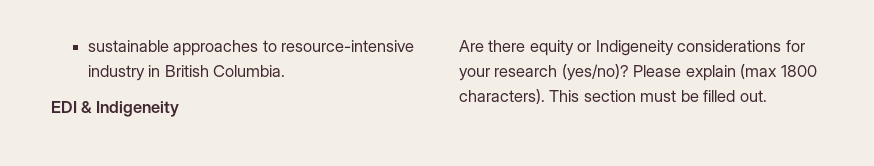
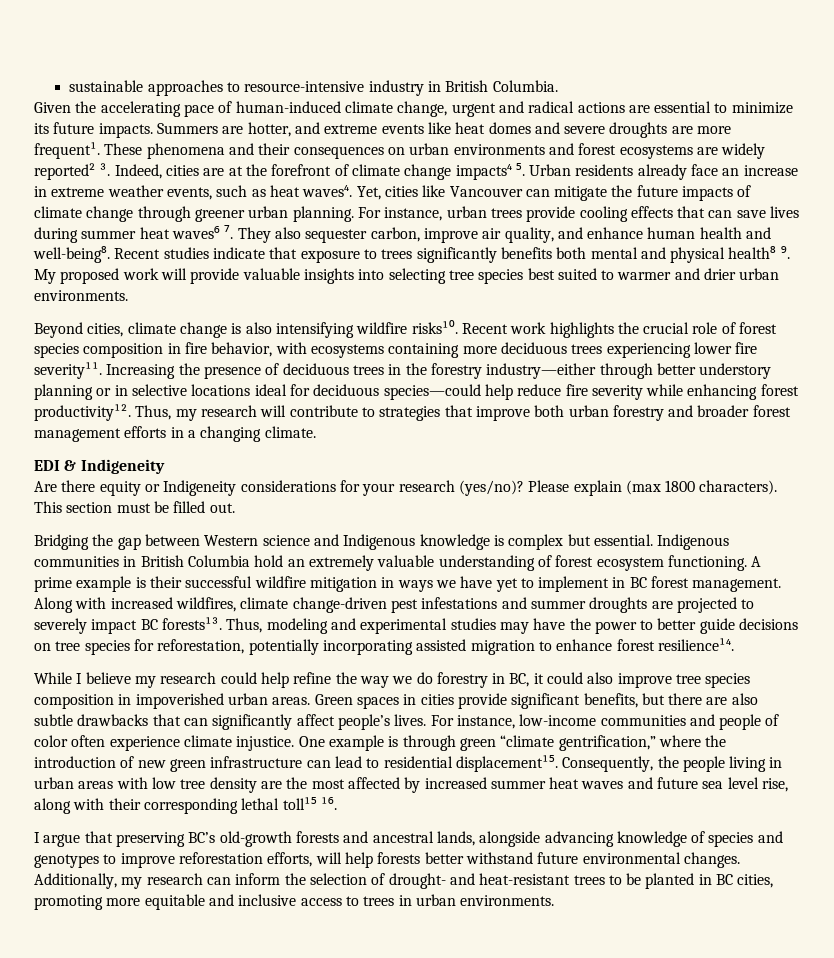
+ Given the accelerating pace of human-induced climate change, urgent and radical actions are essential to minimize its future impacts. Summers are hotter, and extreme events like heat domes and severe droughts are more frequent¹. These phenomena and their consequences on urban environments and forest ecosystems are widely reported² ³. Indeed, cities are at the forefront of climate change impacts⁴ ⁵. Urban residents already face an increase in extreme weather events, such as heat waves⁴. Yet, cities like Vancouver can mitigate the future impacts of climate change through greener urban planning. For instance, urban trees provide cooling effects that can save lives during summer heat waves⁶ ⁷. They also sequester carbon, improve air quality, and enhance human health and well-being⁸. Recent studies indicate that exposure to trees significantly benefits both mental and physical health⁸ ⁹. My proposed work will provide valuable insights into selecting tree species best suited to warmer and drier urban environments.
+ Beyond cities, climate change is also intensifying wildfire risks¹⁰. Recent work highlights the crucial role of forest species composition in fire behavior, with ecosystems containing more deciduous trees experiencing lower fire severity¹¹. Increasing the presence of deciduous trees in the forestry industry—either through better understory planning or in selective locations ideal for deciduous species—could help reduce fire severity while enhancing forest productivity¹². Thus, my research will contribute to strategies that improve both urban forestry and broader forest management efforts in a changing climate.
+ Bridging the gap between Western science and Indigenous knowledge is complex but essential. Indigenous communities in British Columbia hold an extremely valuable understanding of forest ecosystem functioning. A prime example is their successful wildfire mitigation in ways we have yet to implement in BC forest management. Along with increased wildfires, climate change-driven pest infestations and summer droughts are projected to severely impact BC forests¹³. Thus, modeling and experimental studies may have the power to better guide decisions on tree species for reforestation, potentially incorporating assisted migration to enhance forest resilience¹⁴.
+ While I believe my research could help refine the way we do forestry in BC, it could also improve tree species composition in impoverished urban areas. Green spaces in cities provide significant benefits, but there are also subtle drawbacks that can significantly affect people’s lives. For instance, low-income communities and people of color often experience climate injustice. One example is through green “climate gentrification,” where the introduction of new green infrastructure can lead to residential displacement¹⁵. Consequently, the people living in urban areas with low tree density are the most affected by increased summer heat waves and future sea level rise, along with their corresponding lethal toll¹⁵ ¹⁶.
+ I argue that preserving BC’s old-growth forests and ancestral lands, alongside advancing knowledge of species and genotypes to improve reforestation efforts, will help forests better withstand future environmental changes. Additionally, my research can inform the selection of drought- and heat-resistant trees to be planted in BC cities, promoting more equitable and inclusive access to trees in urban environments.

